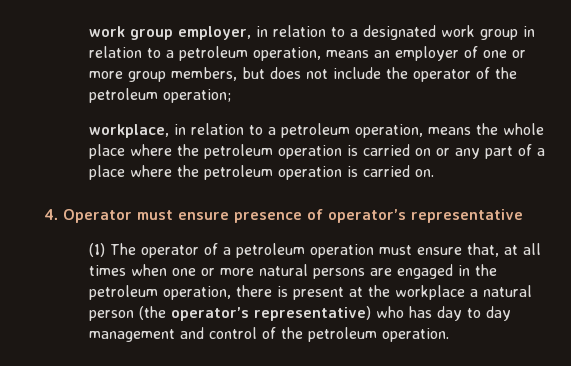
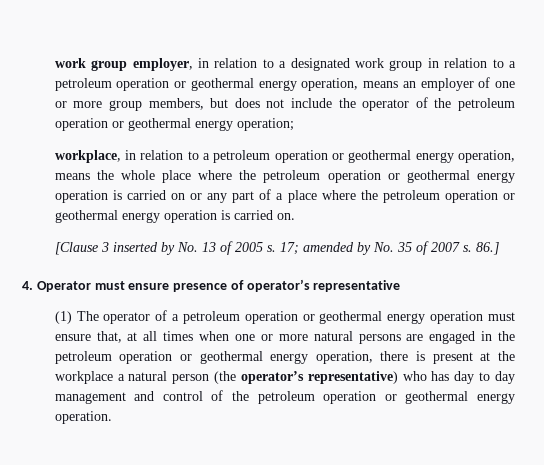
- work group employer, in relation to a designated work group in relation to a petroleum operation, means an employer of one or more group members, but does not include the operator of the petroleum operation;
+ work group employer, in relation to a designated work group in relation to a petroleum operation or geothermal energy operation, means an employer of one or more group members, but does not include the operator of the petroleum operation or geothermal energy operation;
- workplace, in relation to a petroleum operation, means the whole place where the petroleum operation is carried on or any part of a place where the petroleum operation is carried on.
+ workplace, in relation to a petroleum operation or geothermal energy operation, means the whole place where the petroleum operation or geothermal energy operation is carried on or any part of a place where the petroleum operation or geothermal energy operation is carried on.
+ [Clause 3 inserted by No. 13 of 2005 s. 17; amended by No. 35 of 2007 s. 86.]
- (1) The operator of a petroleum operation must ensure that, at all times when one or more natural persons are engaged in the petroleum operation, there is present at the workplace a natural person (the operator’s representative) who has day to day management and control of the petroleum operation.
+ (1) The operator of a petroleum operation or geothermal energy operation must ensure that, at all times when one or more natural persons are engaged in the petroleum operation or geothermal energy operation, there is present at the workplace a natural person (the operator’s representative) who has day to day management and control of the petroleum operation or geothermal energy operation.

